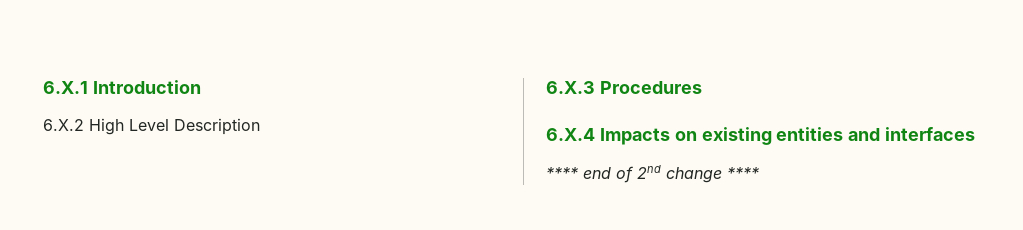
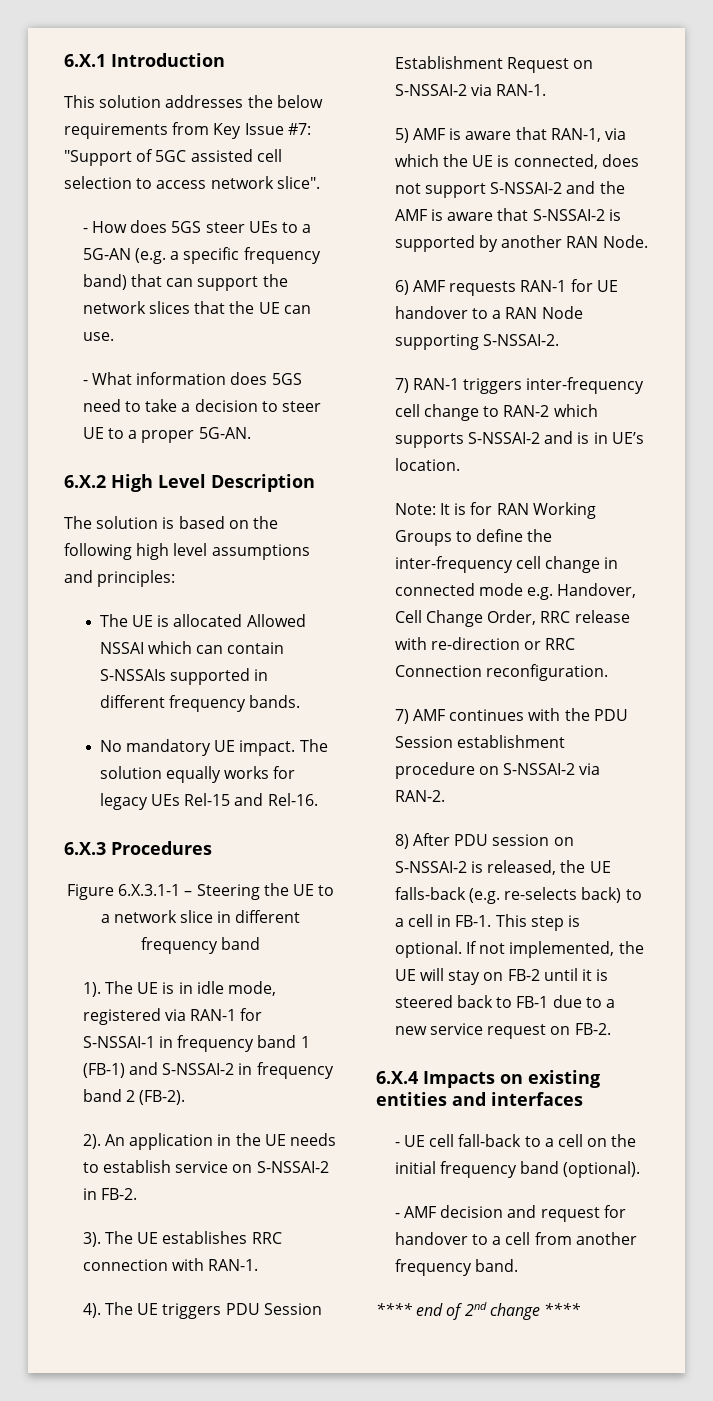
+ This solution addresses the below requirements from Key Issue #7: "Support of 5GC assisted cell selection to access network slice".
+ - How does 5GS steer UEs to a 5G-AN (e.g. a specific frequency band) that can support the network slices that the UE can use.
+ - What information does 5GS need to take a decision to steer UE to a proper 5G-AN.
  6.X.2 High Level Description
+ The solution is based on the following high level assumptions and principles:
+ The UE is allocated Allowed NSSAI which can contain S-NSSAIs supported in different frequency bands.
+ No mandatory UE impact. The solution equally works for legacy UEs Rel-15 and Rel-16.
  6.X.3 Procedures
+ Figure 6.X.3.1-1 – Steering the UE to a network slice in different frequency band
+ 1). The UE is in idle mode, registered via RAN-1 for S-NSSAI-1 in frequency band 1 (FB-1) and S-NSSAI-2 in frequency band 2 (FB-2).
+ 2). An application in the UE needs to establish service on S-NSSAI-2 in FB-2.
+ 3). The UE establishes RRC connection with RAN-1.
+ 4). The UE triggers PDU Session Establishment Request on S-NSSAI-2 via RAN-1.
+ 5) AMF is aware that RAN-1, via which the UE is connected, does not support S-NSSAI-2 and the AMF is aware that S-NSSAI-2 is supported by another RAN Node.
+ 6) AMF requests RAN-1 for UE handover to a RAN Node supporting S-NSSAI-2.
+ 7) RAN-1 triggers inter-frequency cell change to RAN-2 which supports S-NSSAI-2 and is in UE’s location.
+ Note: It is for RAN Working Groups to define the inter-frequency cell change in connected mode e.g. Handover, Cell Change Order, RRC release with re-direction or RRC Connection reconfiguration.
+ 7) AMF continues with the PDU Session establishment procedure on S-NSSAI-2 via RAN-2.
+ 8) After PDU session on S-NSSAI-2 is released, the UE falls-back (e.g. re-selects back) to a cell in FB-1. This step is optional. If not implemented, the UE will stay on FB-2 until it is steered back to FB-1 due to a new service request on FB-2.
+ - UE cell fall-back to a cell on the initial frequency band (optional).
+ - AMF decision and request for handover to a cell from another frequency band.

